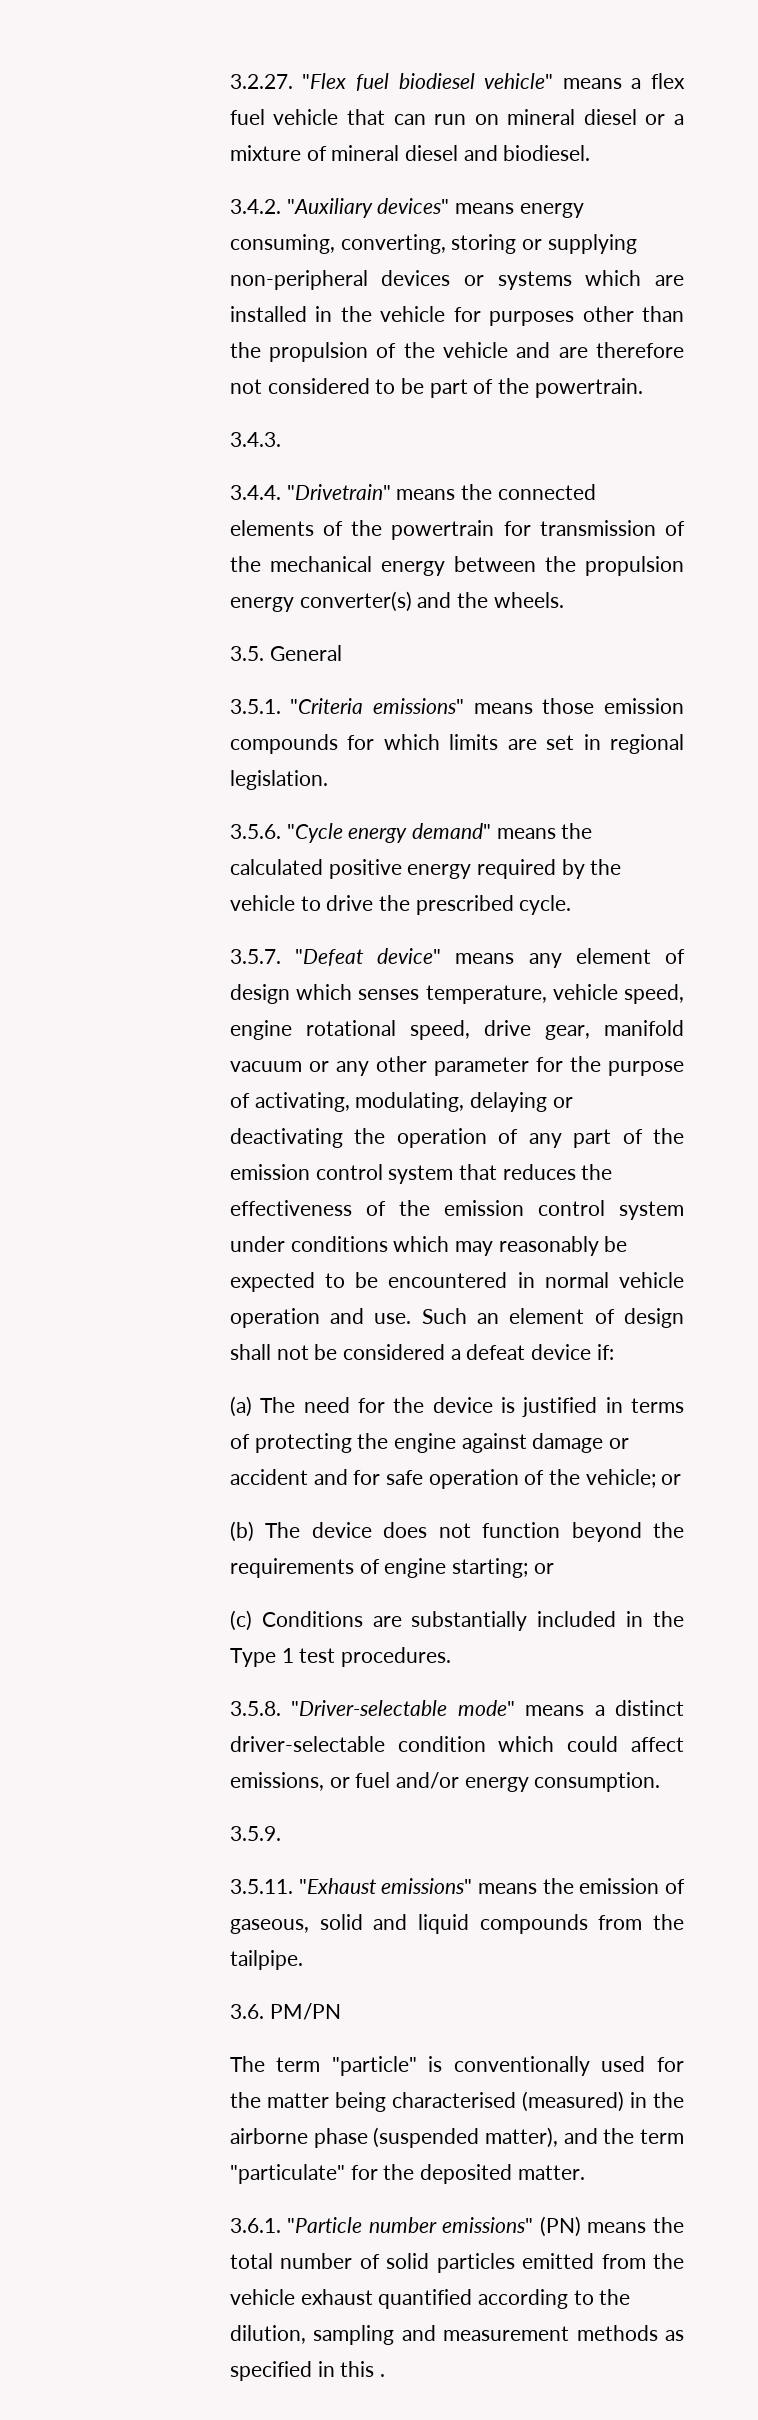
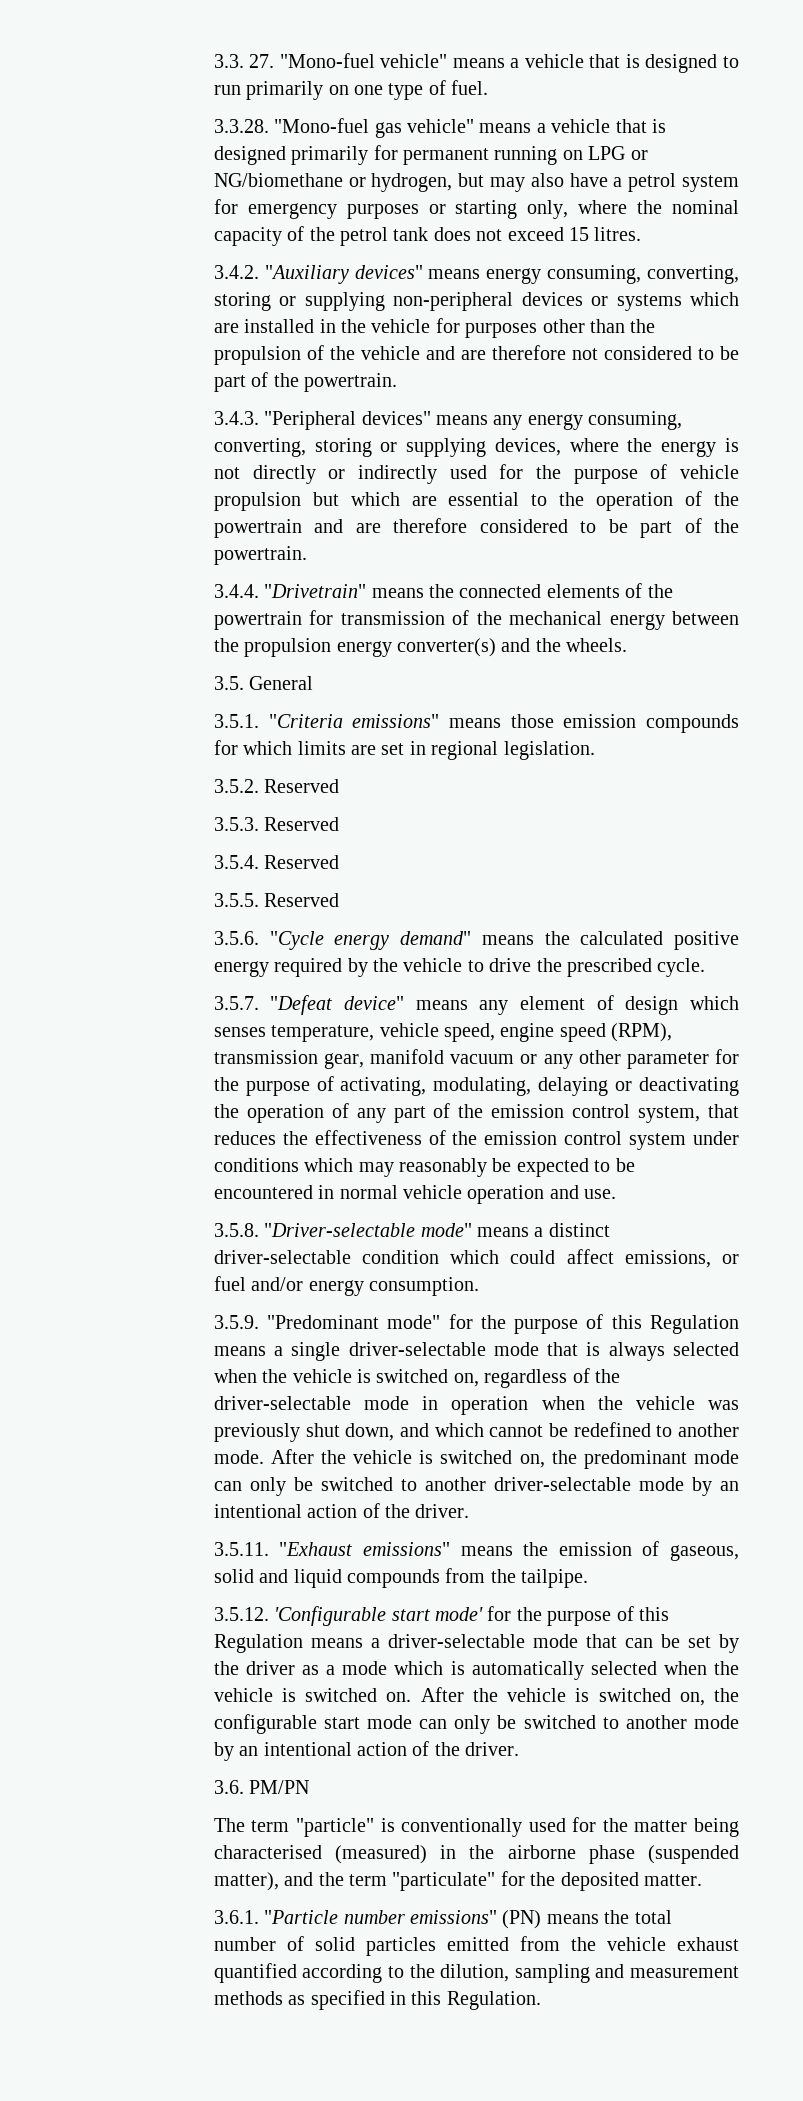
- 3.2.27. "Flex fuel biodiesel vehicle" means a flex fuel vehicle that can run on mineral diesel or a mixture of mineral diesel and biodiesel.
+ 3.3. 27. "Mono-fuel vehicle" means a vehicle that is designed to run primarily on one type of fuel.
+ 3.3.28. "Mono-fuel gas vehicle" means a vehicle that is designed primarily for permanent running on LPG or NG/biomethane or hydrogen, but may also have a petrol system for emergency purposes or starting only, where the nominal capacity of the petrol tank does not exceed 15 litres.
- 3.4.3.
+ 3.4.3. "Peripheral devices" means any energy consuming, converting, storing or supplying devices, where the energy is not directly or indirectly used for the purpose of vehicle propulsion but which are essential to the operation of the powertrain and are therefore considered to be part of the powertrain.
+ 3.5.2. Reserved
+ 3.5.3. Reserved
+ 3.5.4. Reserved
+ 3.5.5. Reserved
- 3.5.7. "Defeat device" means any element of design which senses temperature, vehicle speed, engine rotational speed, drive gear, manifold vacuum or any other parameter for the purpose of activating, modulating, delaying or deactivating the operation of any part of the emission control system that reduces the effectiveness of the emission control system under conditions which may reasonably be expected to be encountered in normal vehicle operation and use. Such an element of design shall not be considered a defeat device if:
- (a) The need for the device is justified in terms of protecting the engine against damage or accident and for safe operation of the vehicle; or
- (b) The device does not function beyond the requirements of engine starting; or
- (c) Conditions are substantially included in the Type 1 test procedures.
+ 3.5.7. "Defeat device" means any element of design which senses temperature, vehicle speed, engine speed (RPM), transmission gear, manifold vacuum or any other parameter for the purpose of activating, modulating, delaying or deactivating the operation of any part of the emission control system, that reduces the effectiveness of the emission control system under conditions which may reasonably be expected to be encountered in normal vehicle operation and use.
- 3.5.9.
+ 3.5.9. "Predominant mode" for the purpose of this Regulation means a single driver-selectable mode that is always selected when the vehicle is switched on, regardless of the driver-selectable mode in operation when the vehicle was previously shut down, and which cannot be redefined to another mode. After the vehicle is switched on, the predominant mode can only be switched to another driver-selectable mode by an intentional action of the driver.
+ 3.5.12. 'Configurable start mode' for the purpose of this Regulation means a driver-selectable mode that can be set by the driver as a mode which is automatically selected when the vehicle is switched on. After the vehicle is switched on, the configurable start mode can only be switched to another mode by an intentional action of the driver.
- 3.6.1. "Particle number emissions" (PN) means the total number of solid particles emitted from the vehicle exhaust quantified according to the dilution, sampling and measurement methods as specified in this .
+ 3.6.1. "Particle number emissions" (PN) means the total number of solid particles emitted from the vehicle exhaust quantified according to the dilution, sampling and measurement methods as specified in this Regulation.

